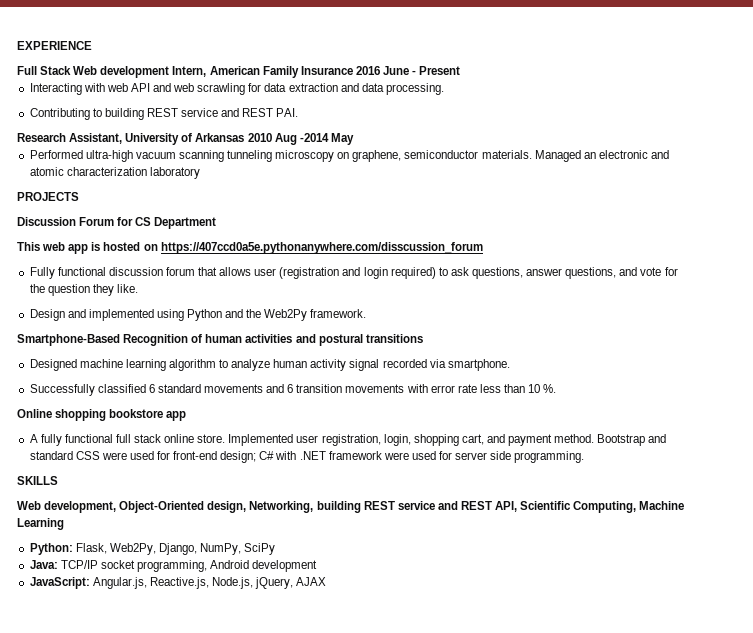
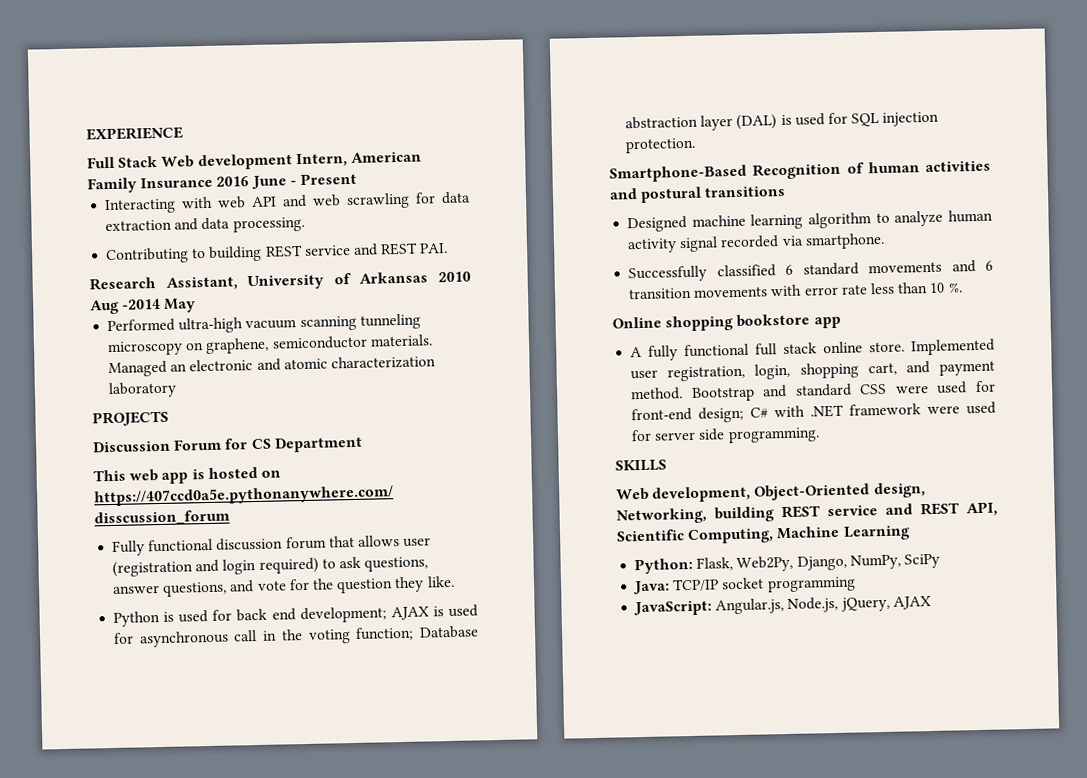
- Design and implemented using Python and the Web2Py framework.
+ Python is used for back end development; AJAX is used for asynchronous call in the voting function; Database abstraction layer (DAL) is used for SQL injection protection.
- Java: TCP/IP socket programming, Android development
+ Java: TCP/IP socket programming
- JavaScript: Angular.js, Reactive.js, Node.js, jQuery, AJAX
+ JavaScript: Angular.js, Node.js, jQuery, AJAX

